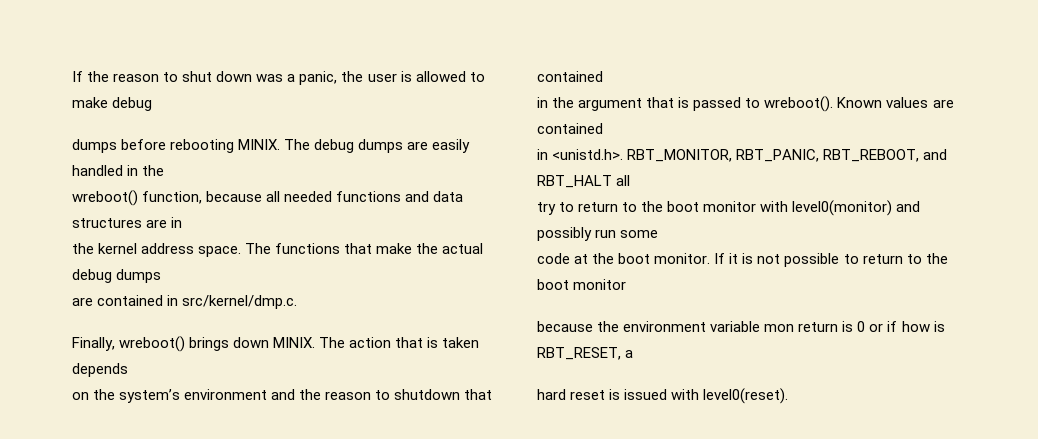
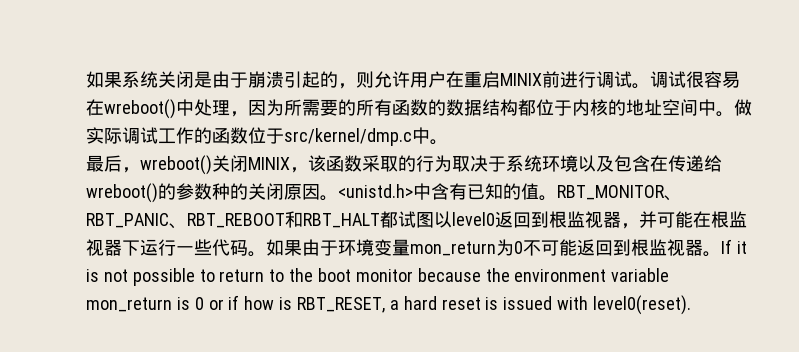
- If the reason to shut down was a panic, the user is allowed to make debug
- dumps before rebooting MINIX. The debug dumps are easily handled in the
- wreboot() function, because all needed functions and data structures are in
- the kernel address space. The functions that make the actual debug dumps
- are contained in src/kernel/dmp.c.
- Finally, wreboot() brings down MINIX. The action that is taken depends
- on the system’s environment and the reason to shutdown that contained
- in the argument that is passed to wreboot(). Known values are contained
- in <unistd.h>. RBT_MONITOR, RBT_PANIC, RBT_REBOOT, and RBT_HALT all
- try to return to the boot monitor with level0(monitor) and possibly run some
- code at the boot monitor.
+ 如果系统关闭是由于崩溃引起的，则允许用户在重启MINIX前进行调试。调试很容易在wreboot()中处理，因为所需要的所有函数的数据结构都位于内核的地址空间中。做实际调试工作的函数位于src/kernel/dmp.c中。
+ 最后，wreboot()关闭MINIX，该函数采取的行为取决于系统环境以及包含在传递给wreboot()的参数种的关闭原因。<unistd.h>中含有已知的值。RBT_MONITOR、RBT_PANIC、RBT_REBOOT和RBT_HALT都试图以level0返回到根监视器，并可能在根监视器下运行一些代码。如果由于环境变量mon_return为0不可能返回到根监视器。
- If it is not possible to return to the boot monitor
- because the environment variable mon return is 0 or if how is RBT_RESET, a
- hard reset is issued with level0(reset).
+ If it is not possible to return to the boot monitor because the environment variable mon_return is 0 or if how is RBT_RESET, a hard reset is issued with level0(reset).

